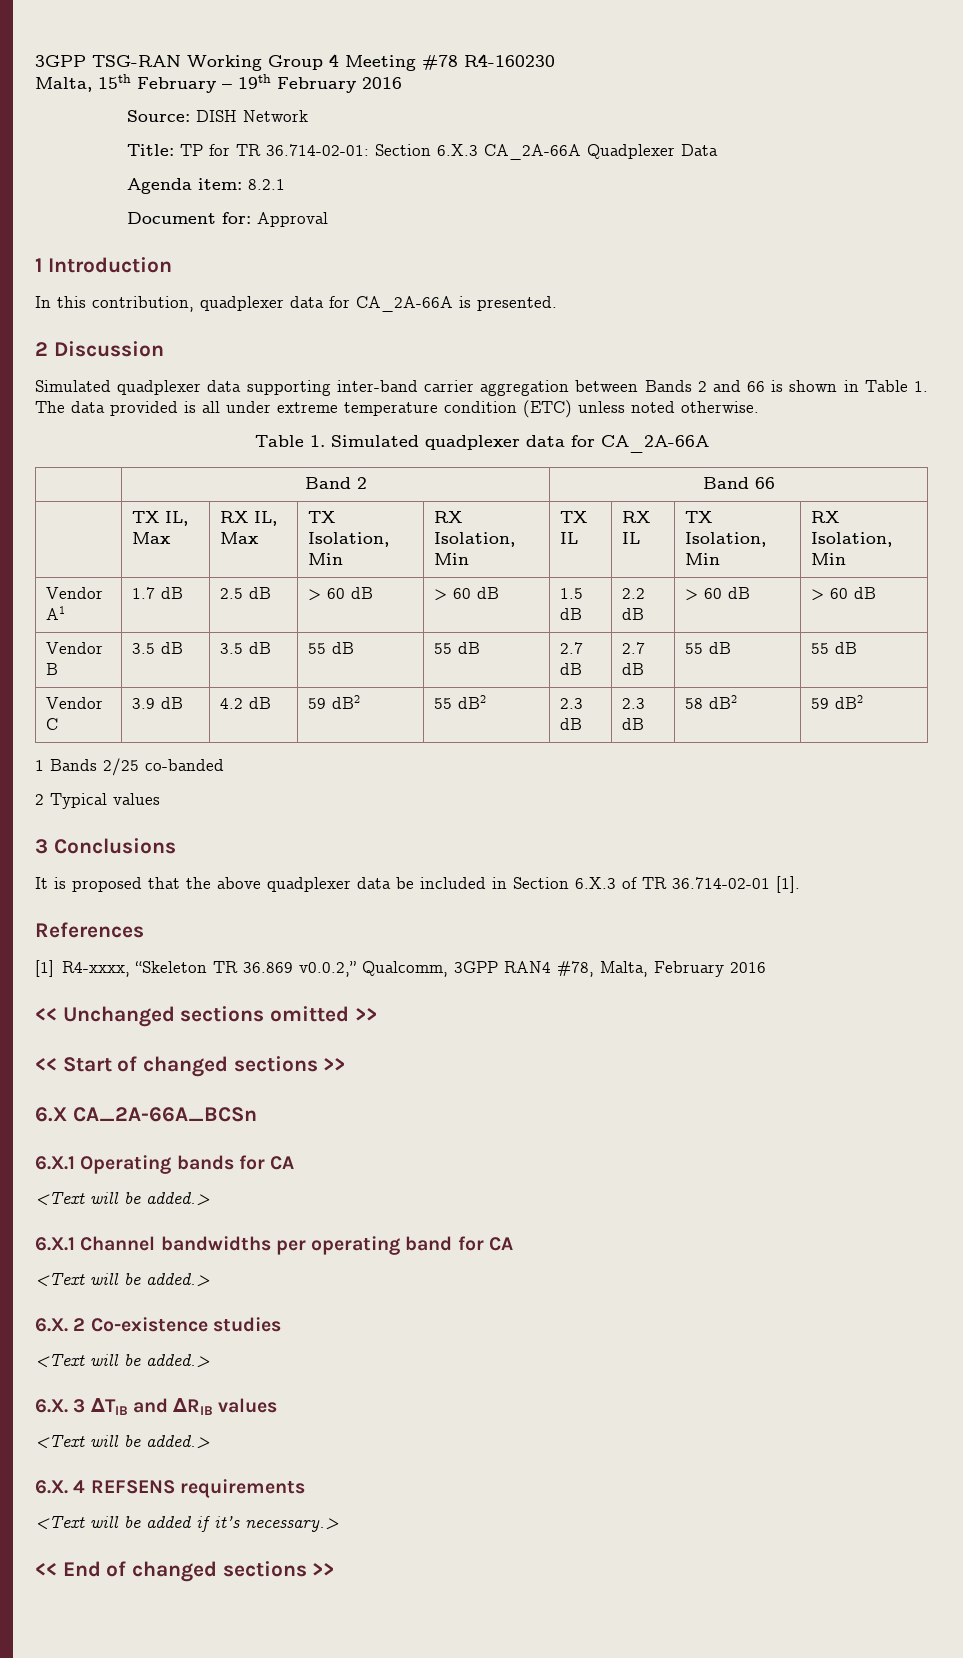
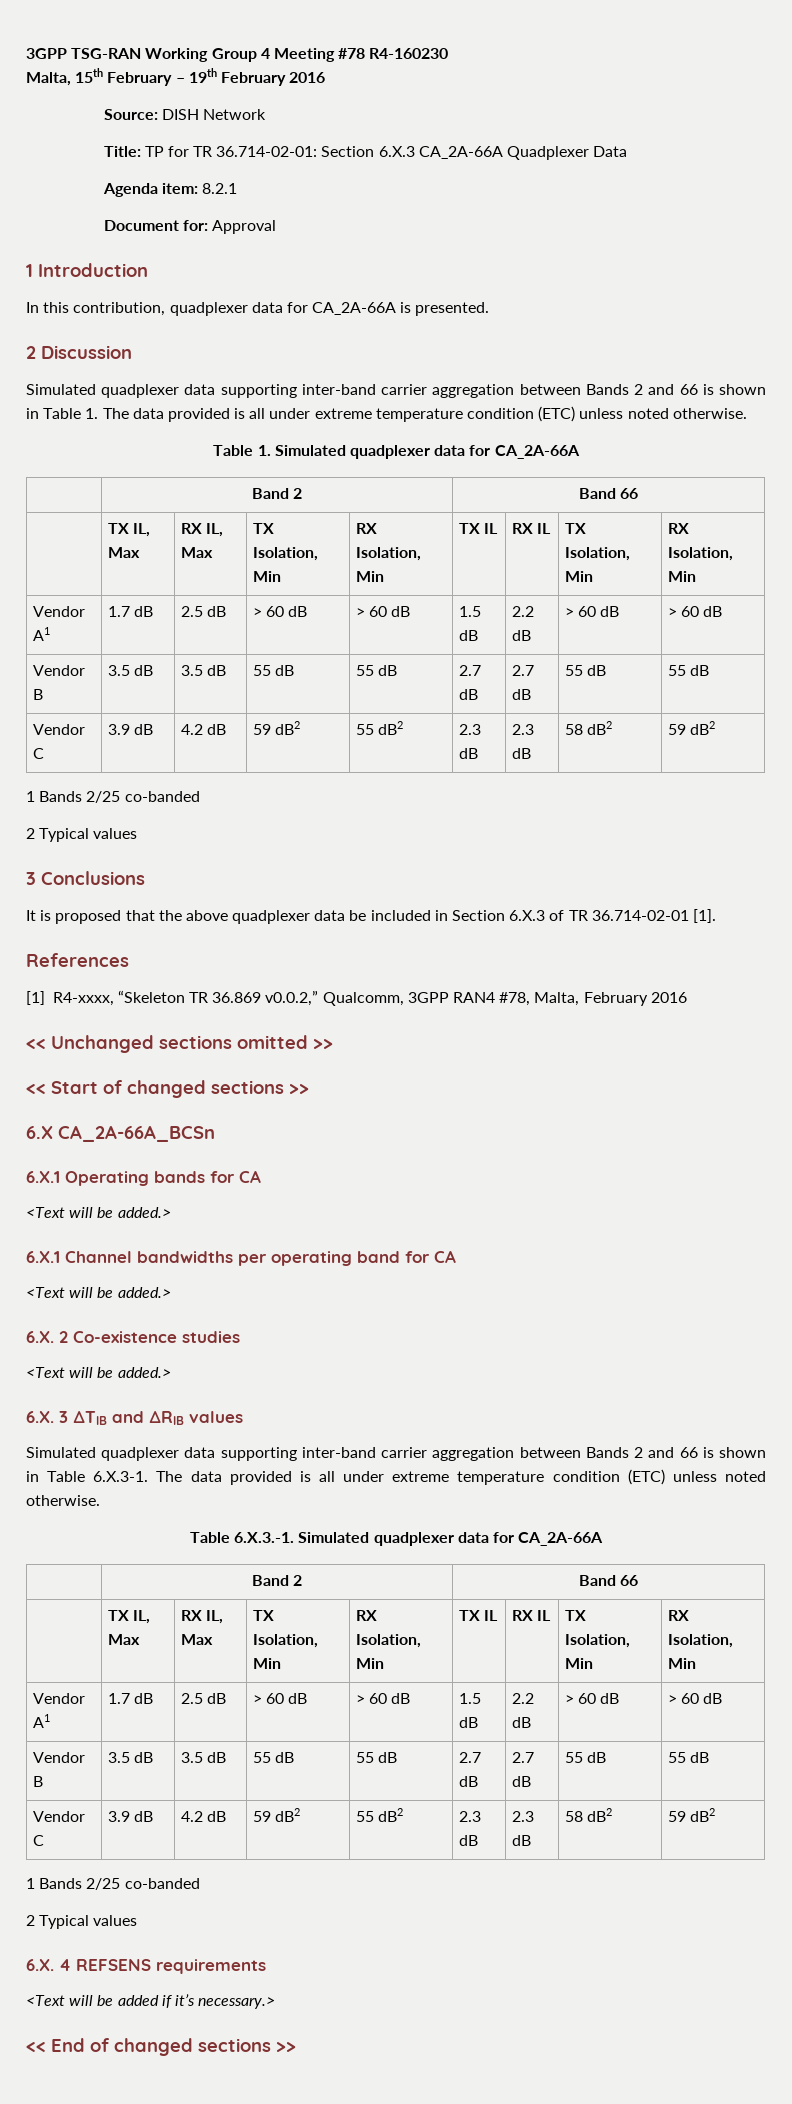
  6.X. 3 ∆TIB and ∆RIB values
- <Text will be added.>
+ Simulated quadplexer data supporting inter-band carrier aggregation between Bands 2 and 66 is shown in Table 6.X.3-1. The data provided is all under extreme temperature condition (ETC) unless noted otherwise.
+ Table 6.X.3.-1. Simulated quadplexer data for CA_2A-66A
+ | Band 2 | Band 66
+ | TX IL, Max | RX IL, Max | TX Isolation, Min | RX Isolation, Min | TX IL | RX IL | TX Isolation, Min | RX Isolation, Min
+ Vendor A1 | 1.7 dB | 2.5 dB | > 60 dB | > 60 dB | 1.5 dB | 2.2 dB | > 60 dB | > 60 dB
+ Vendor B | 3.5 dB | 3.5 dB | 55 dB | 55 dB | 2.7 dB | 2.7 dB | 55 dB | 55 dB
+ Vendor C | 3.9 dB | 4.2 dB | 59 dB2 | 55 dB2 | 2.3 dB | 2.3 dB | 58 dB2 | 59 dB2
+ 1 Bands 2/25 co-banded
+ 2 Typical values

